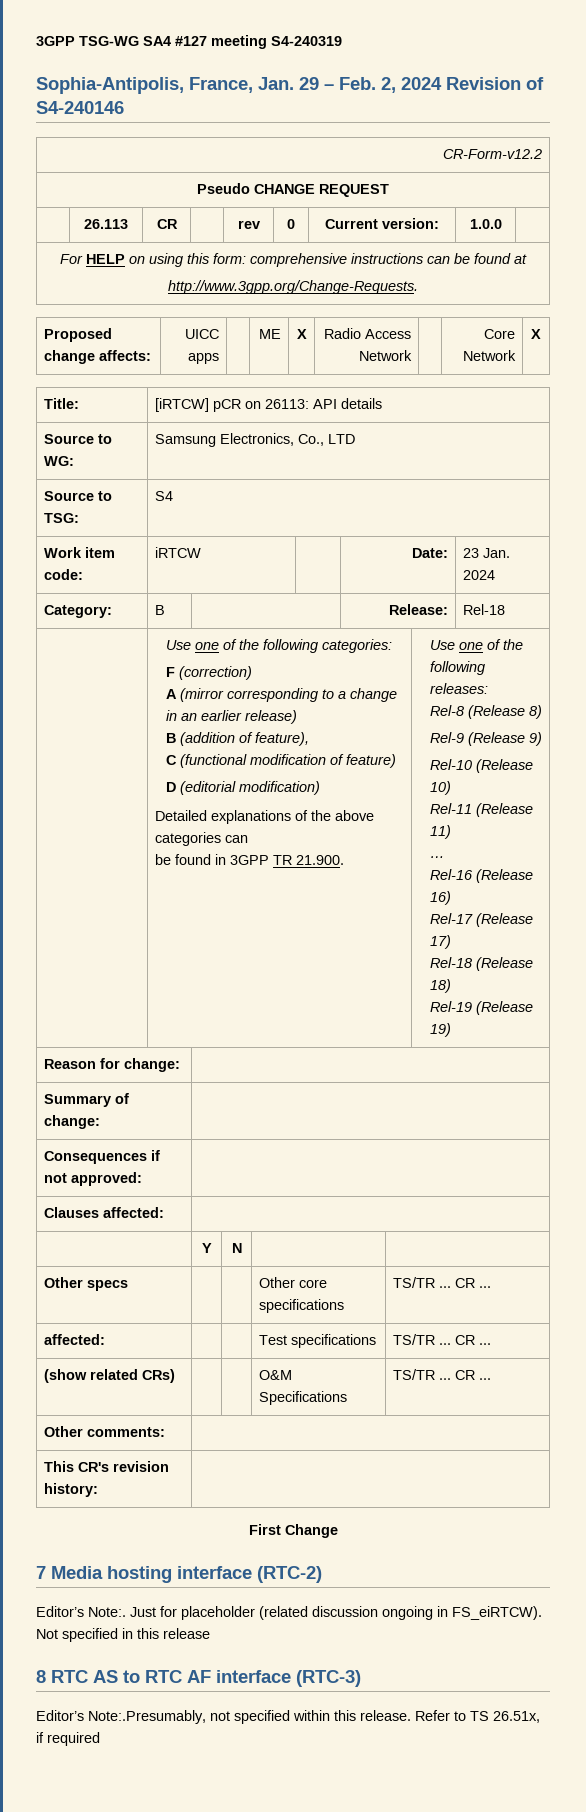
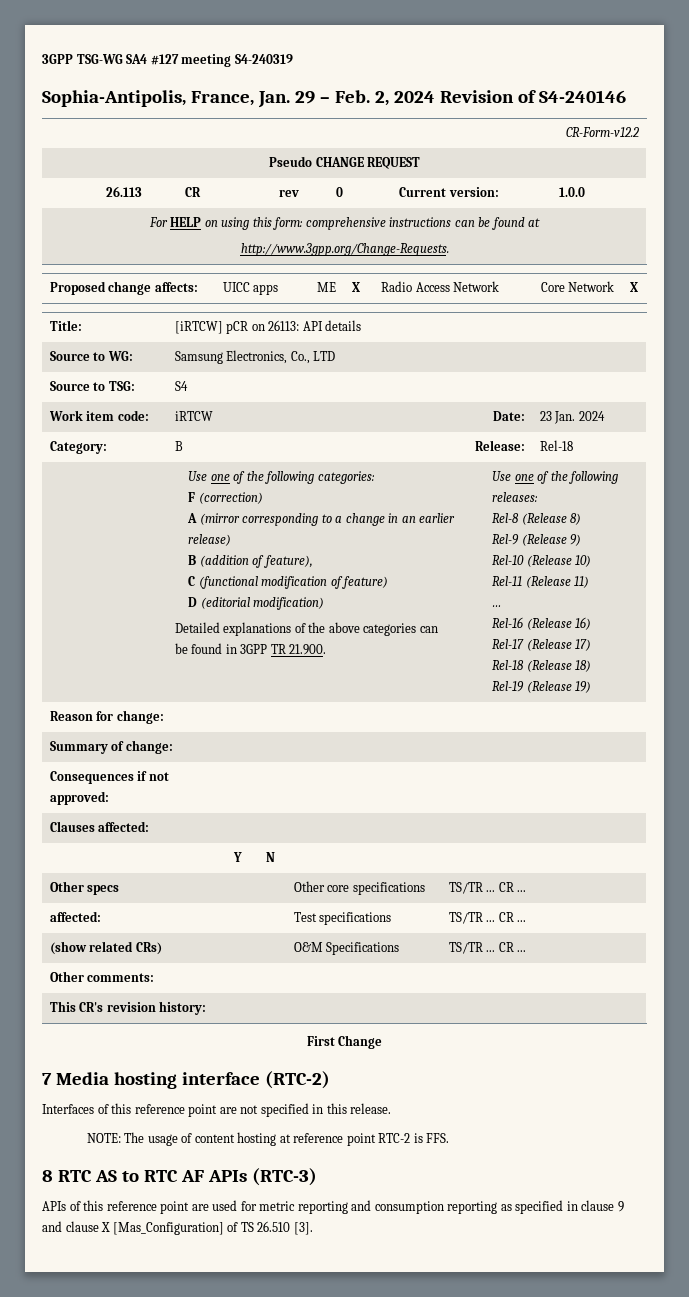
- Editor’s Note:. Just for placeholder (related discussion ongoing in FS_eiRTCW). Not specified in this release
+ Interfaces of this reference point are not specified in this release.
+ NOTE: The usage of content hosting at reference point RTC-2 is FFS.
- 8 RTC AS to RTC AF interface (RTC-3)
+ 8 RTC AS to RTC AF APIs (RTC-3)
- Editor’s Note:.Presumably, not specified within this release. Refer to TS 26.51x, if required
+ APIs of this reference point are used for metric reporting and consumption reporting as specified in clause 9 and clause X [Mas_Configuration] of TS 26.510 [3].

